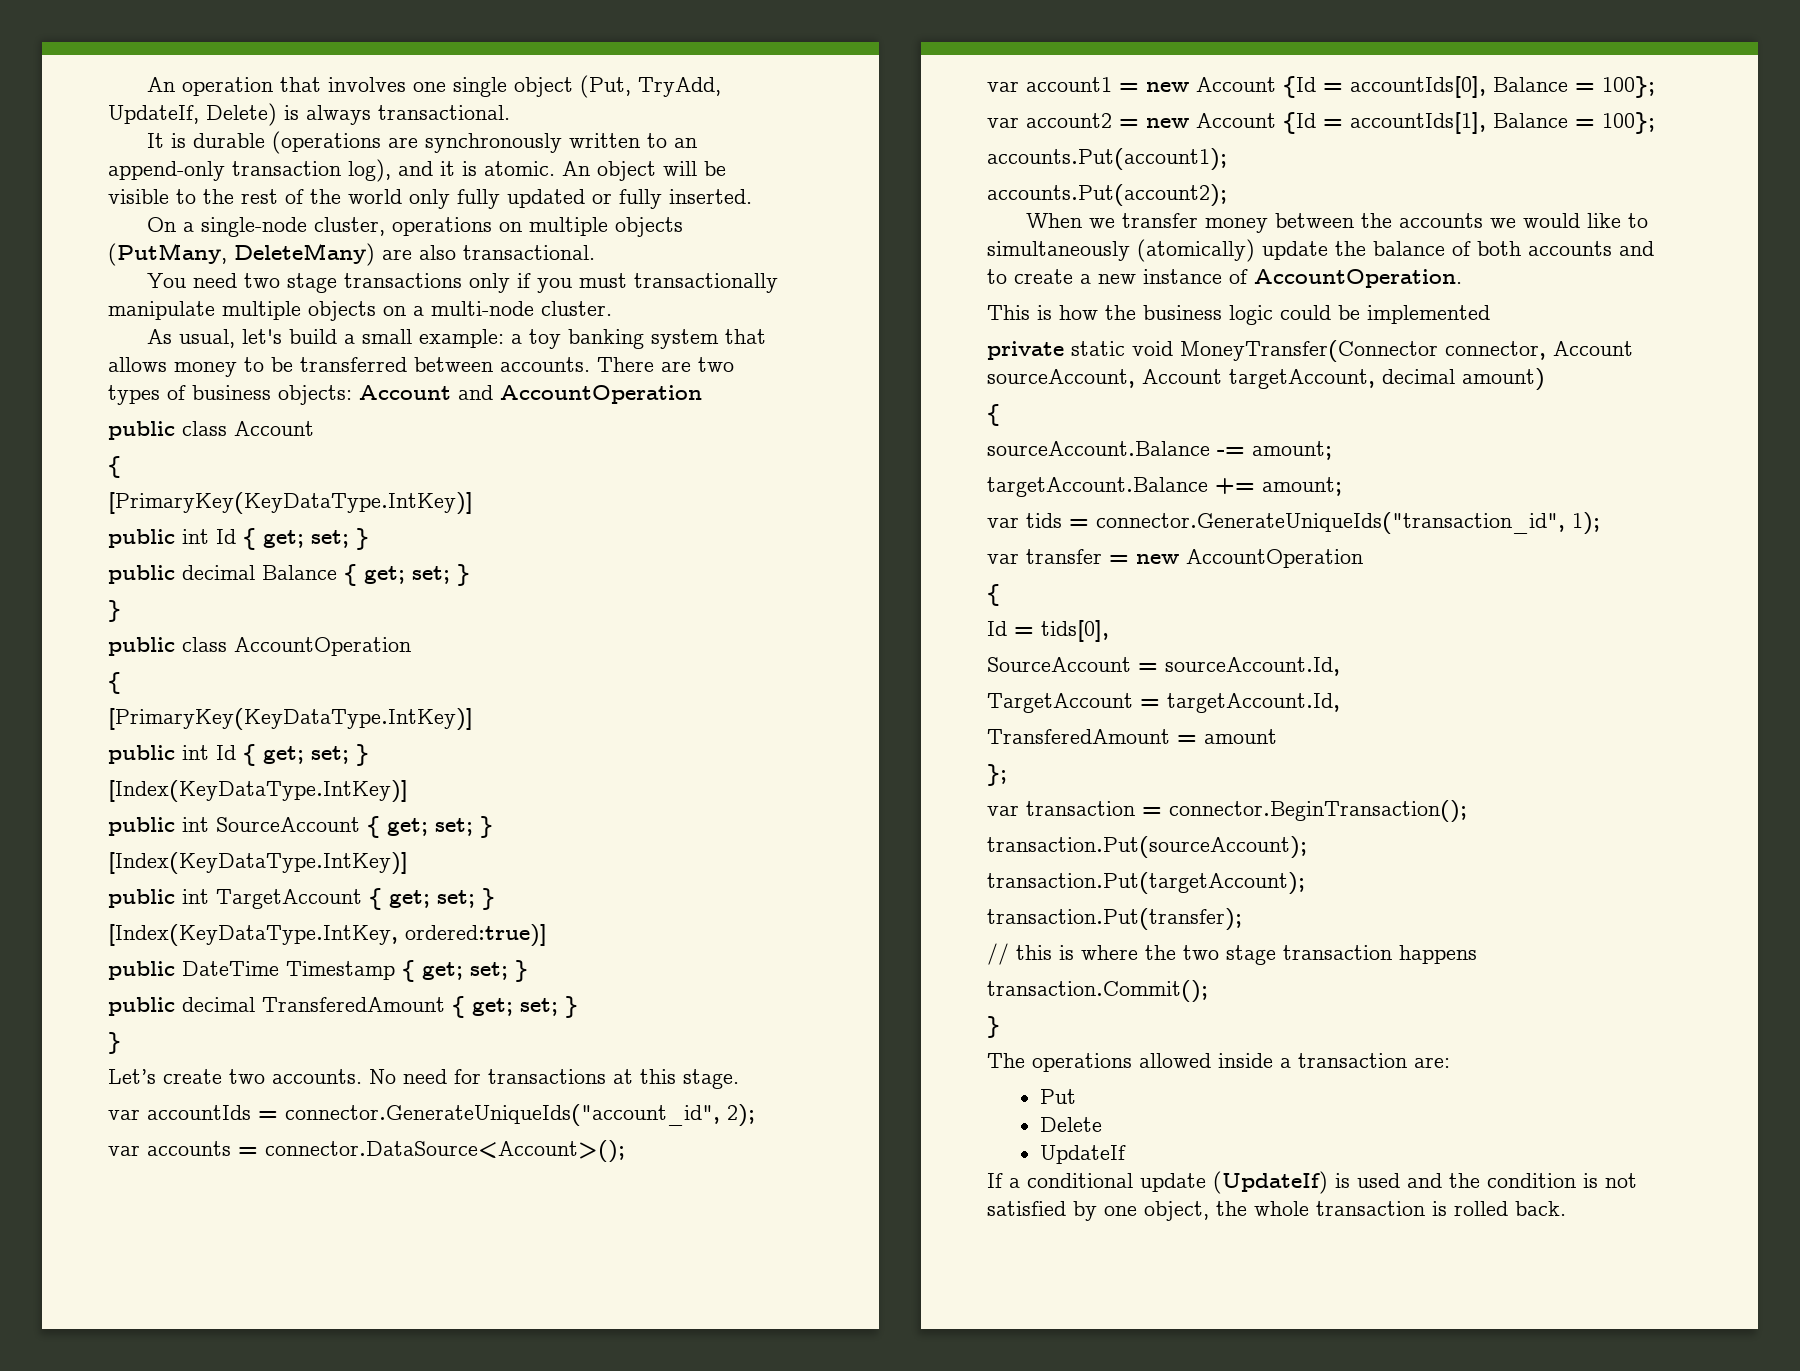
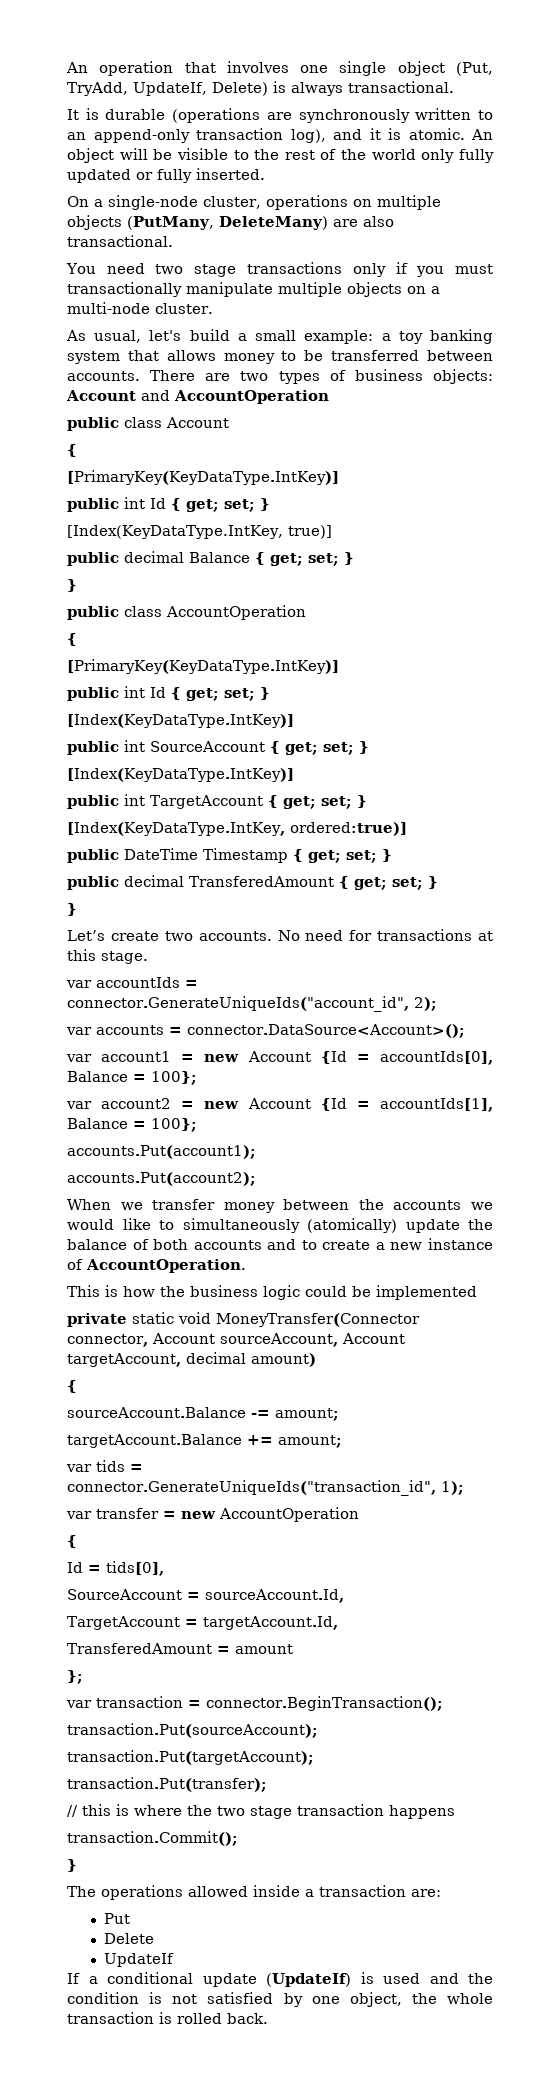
+ [Index(KeyDataType.IntKey, true)]

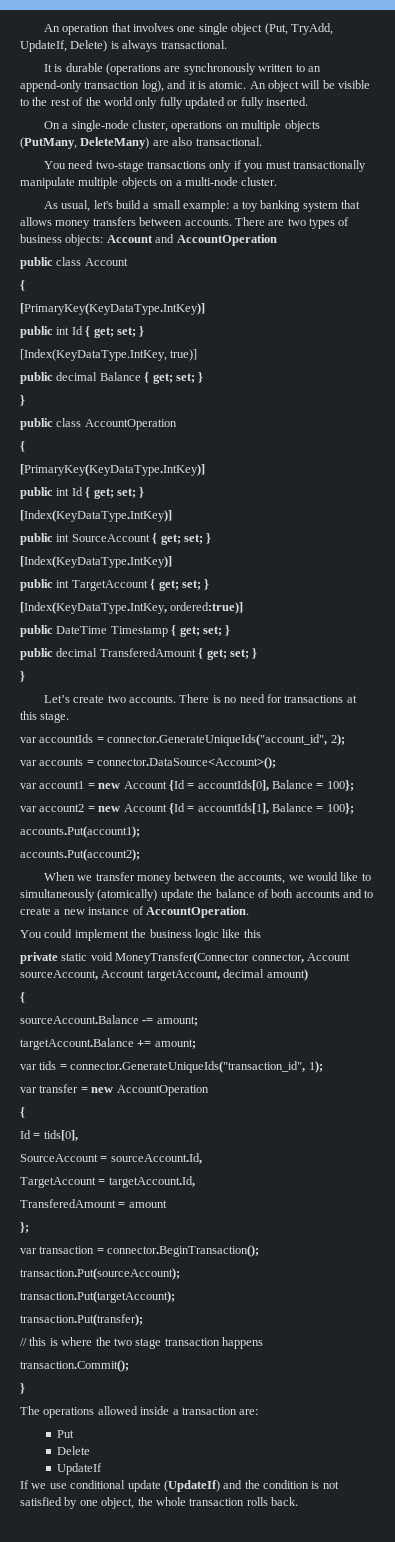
- You need two stage transactions only if you must transactionally manipulate multiple objects on a multi-node cluster.
+ You need two-stage transactions only if you must transactionally manipulate multiple objects on a multi-node cluster.
- As usual, let's build a small example: a toy banking system that allows money to be transferred between accounts.
+ As usual, let's build a small example: a toy banking system that allows money transfers between accounts.
- No need for transactions at this stage.
+ There is no need for transactions at this stage.
- When we transfer money between the accounts we would like to simultaneously (atomically) update the balance of both accounts and to create a new instance of AccountOperation.
+ When we transfer money between the accounts, we would like to simultaneously (atomically) update the balance of both accounts and to create a new instance of AccountOperation.
- This is how the business logic could be implemented
+ You could implement the business logic like this
- If a conditional update (UpdateIf) is used and the condition is not satisfied by one object, the whole transaction is rolled back.
+ If we use conditional update (UpdateIf) and the condition is not satisfied by one object, the whole transaction rolls back.

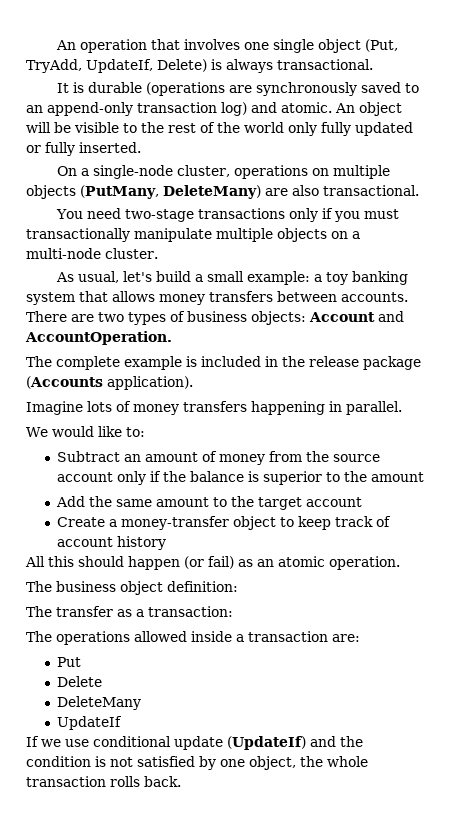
- It is durable (operations are synchronously written to an append-only transaction log), and it is atomic.
+ It is durable (operations are synchronously saved to an append-only transaction log) and atomic.
- There are two types of business objects: Account and AccountOperation
- public class Account
- {
- [PrimaryKey(KeyDataType.IntKey)]
- public int Id { get; set; }
- [Index(KeyDataType.IntKey, true)]
- public decimal Balance { get; set; }
- }
- public class AccountOperation
- {
- [PrimaryKey(KeyDataType.IntKey)]
- public int Id { get; set; }
- [Index(KeyDataType.IntKey)]
- public int SourceAccount { get; set; }
- [Index(KeyDataType.IntKey)]
- public int TargetAccount { get; set; }
- [Index(KeyDataType.IntKey, ordered:true)]
- public DateTime Timestamp { get; set; }
- public decimal TransferedAmount { get; set; }
- }
- Let’s create two accounts. There is no need for transactions at this stage.
- var accountIds = connector.GenerateUniqueIds("account_id", 2);
- var accounts = connector.DataSource<Account>();
- var account1 = new Account {Id = accountIds[0], Balance = 100};
- var account2 = new Account {Id = accountIds[1], Balance = 100};
- accounts.Put(account1);
- accounts.Put(account2);
- When we transfer money between the accounts, we would like to simultaneously (atomically) update the balance of both accounts and to create a new instance of AccountOperation.
- You could implement the business logic like this
- private static void MoneyTransfer(Connector connector, Account sourceAccount, Account targetAccount, decimal amount)
- {
- sourceAccount.Balance -= amount;
- targetAccount.Balance += amount;
- var tids = connector.GenerateUniqueIds("transaction_id", 1);
- var transfer = new AccountOperation
- {
- Id = tids[0],
- SourceAccount = sourceAccount.Id,
- TargetAccount = targetAccount.Id,
- TransferedAmount = amount
- };
- var transaction = connector.BeginTransaction();
- transaction.Put(sourceAccount);
- transaction.Put(targetAccount);
- transaction.Put(transfer);
- // this is where the two stage transaction happens
- transaction.Commit();
- }
+ There are two types of business objects: Account and AccountOperation.
+ The complete example is included in the release package (Accounts application).
+ Imagine lots of money transfers happening in parallel.
+ We would like to:
+ Subtract an amount of money from the source account only if the balance is superior to the amount
+ Add the same amount to the target account
+ Create a money-transfer object to keep track of account history
+ All this should happen (or fail) as an atomic operation.
+ The business object definition:
+ The transfer as a transaction:
+ DeleteMany

